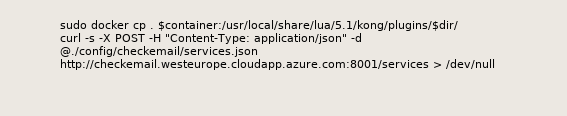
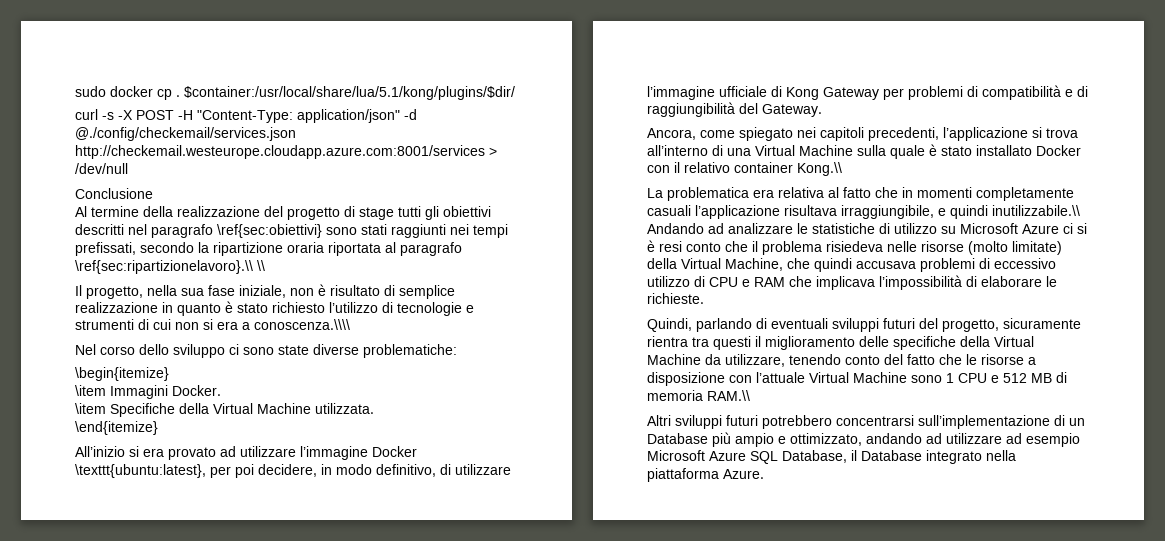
+ Conclusione
+ Al termine della realizzazione del progetto di stage tutti gli obiettivi descritti nel paragrafo \ref{sec:obiettivi} sono stati raggiunti nei tempi prefissati, secondo la ripartizione oraria riportata al paragrafo \ref{sec:ripartizionelavoro}.\\ \\
+ Il progetto, nella sua fase iniziale, non è risultato di semplice realizzazione in quanto è stato richiesto l’utilizzo di tecnologie e strumenti di cui non si era a conoscenza.\\\\
+ Nel corso dello sviluppo ci sono state diverse problematiche:
+ \begin{itemize}
+ \item Immagini Docker.
+ \item Specifiche della Virtual Machine utilizzata.
+ \end{itemize}
+ All’inizio si era provato ad utilizzare l’immagine Docker \texttt{ubuntu:latest}, per poi decidere, in modo definitivo, di utilizzare l’immagine ufficiale di Kong Gateway per problemi di compatibilità e di raggiungibilità del Gateway.
+ Ancora, come spiegato nei capitoli precedenti, l’applicazione si trova all’interno di una Virtual Machine sulla quale è stato installato Docker con il relativo container Kong.\\
+ La problematica era relativa al fatto che in momenti completamente casuali l’applicazione risultava irraggiungibile, e quindi inutilizzabile.\\ Andando ad analizzare le statistiche di utilizzo su Microsoft Azure ci si è resi conto che il problema risiedeva nelle risorse (molto limitate) della Virtual Machine, che quindi accusava problemi di eccessivo utilizzo di CPU e RAM che implicava l’impossibilità di elaborare le richieste.
+ Quindi, parlando di eventuali sviluppi futuri del progetto, sicuramente rientra tra questi il miglioramento delle specifiche della Virtual Machine da utilizzare, tenendo conto del fatto che le risorse a disposizione con l’attuale Virtual Machine sono 1 CPU e 512 MB di memoria RAM.\\
+ Altri sviluppi futuri potrebbero concentrarsi sull’implementazione di un Database più ampio e ottimizzato, andando ad utilizzare ad esempio Microsoft Azure SQL Database, il Database integrato nella piattaforma Azure.

